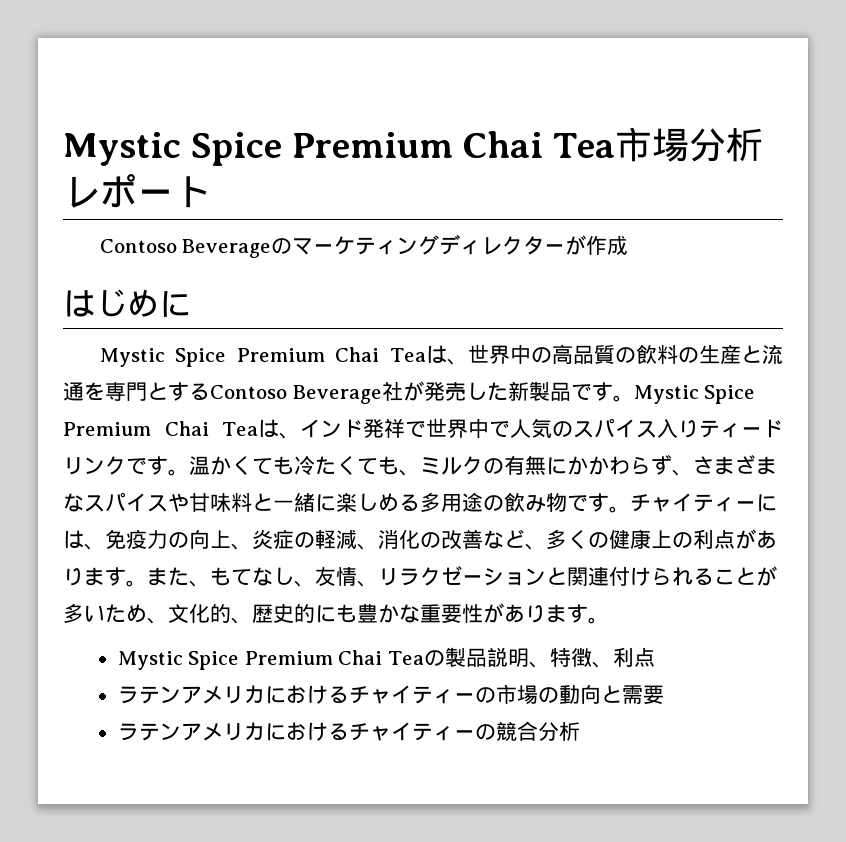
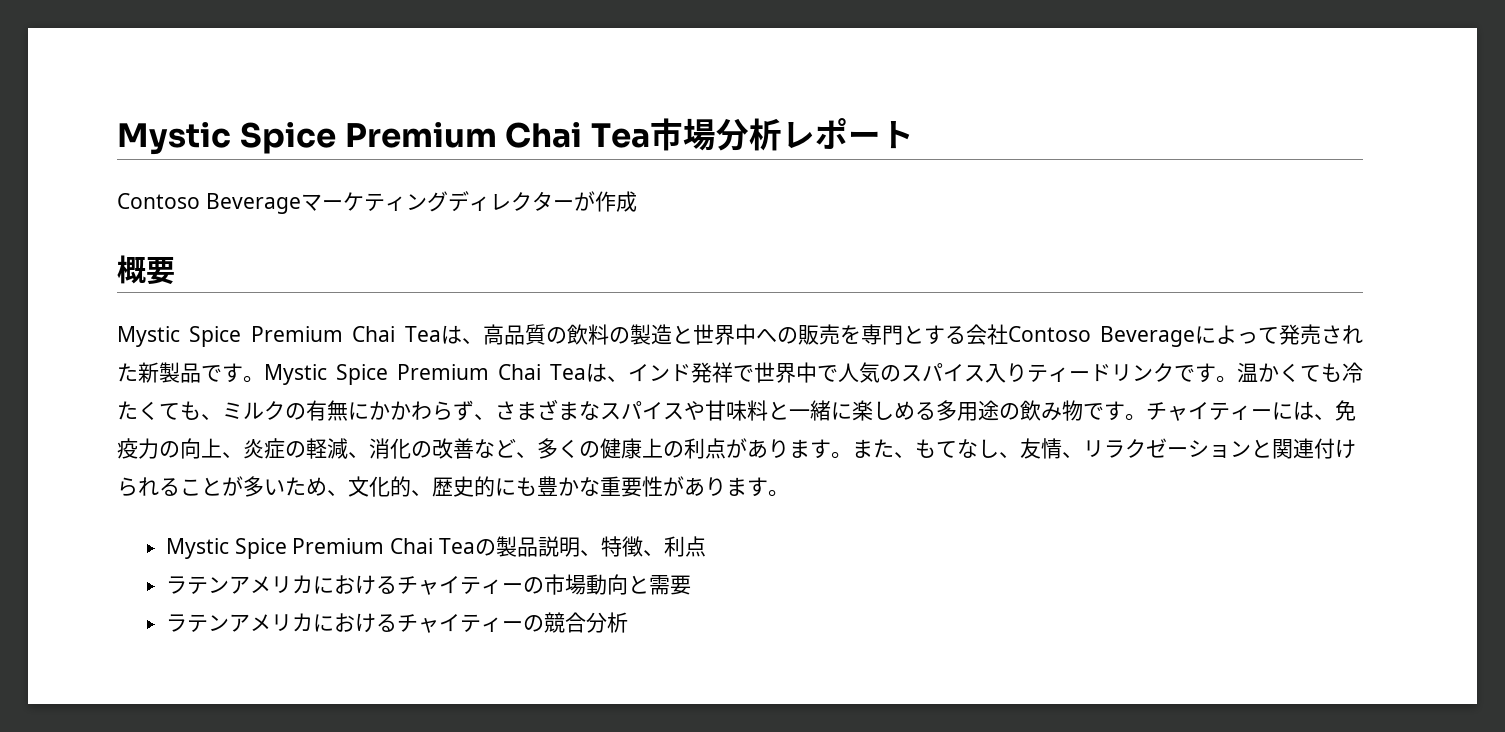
- Contoso Beverageのマーケティングディレクターが作成
+ Contoso Beverageマーケティングディレクターが作成
- はじめに
- Mystic Spice Premium Chai Teaは、世界中の高品質の飲料の生産と流通を専門とするContoso Beverage社が発売した新製品です。
+ 概要
+ Mystic Spice Premium Chai Teaは、高品質の飲料の製造と世界中への販売を専門とする会社Contoso Beverageによって発売された新製品です。
- ラテンアメリカにおけるチャイティーの市場の動向と需要
+ ラテンアメリカにおけるチャイティーの市場動向と需要

